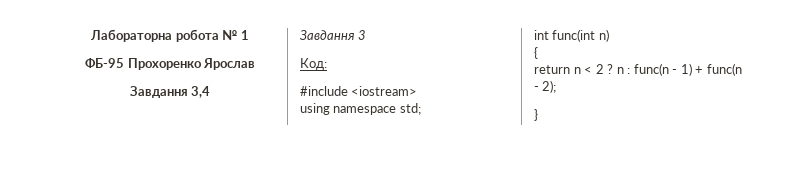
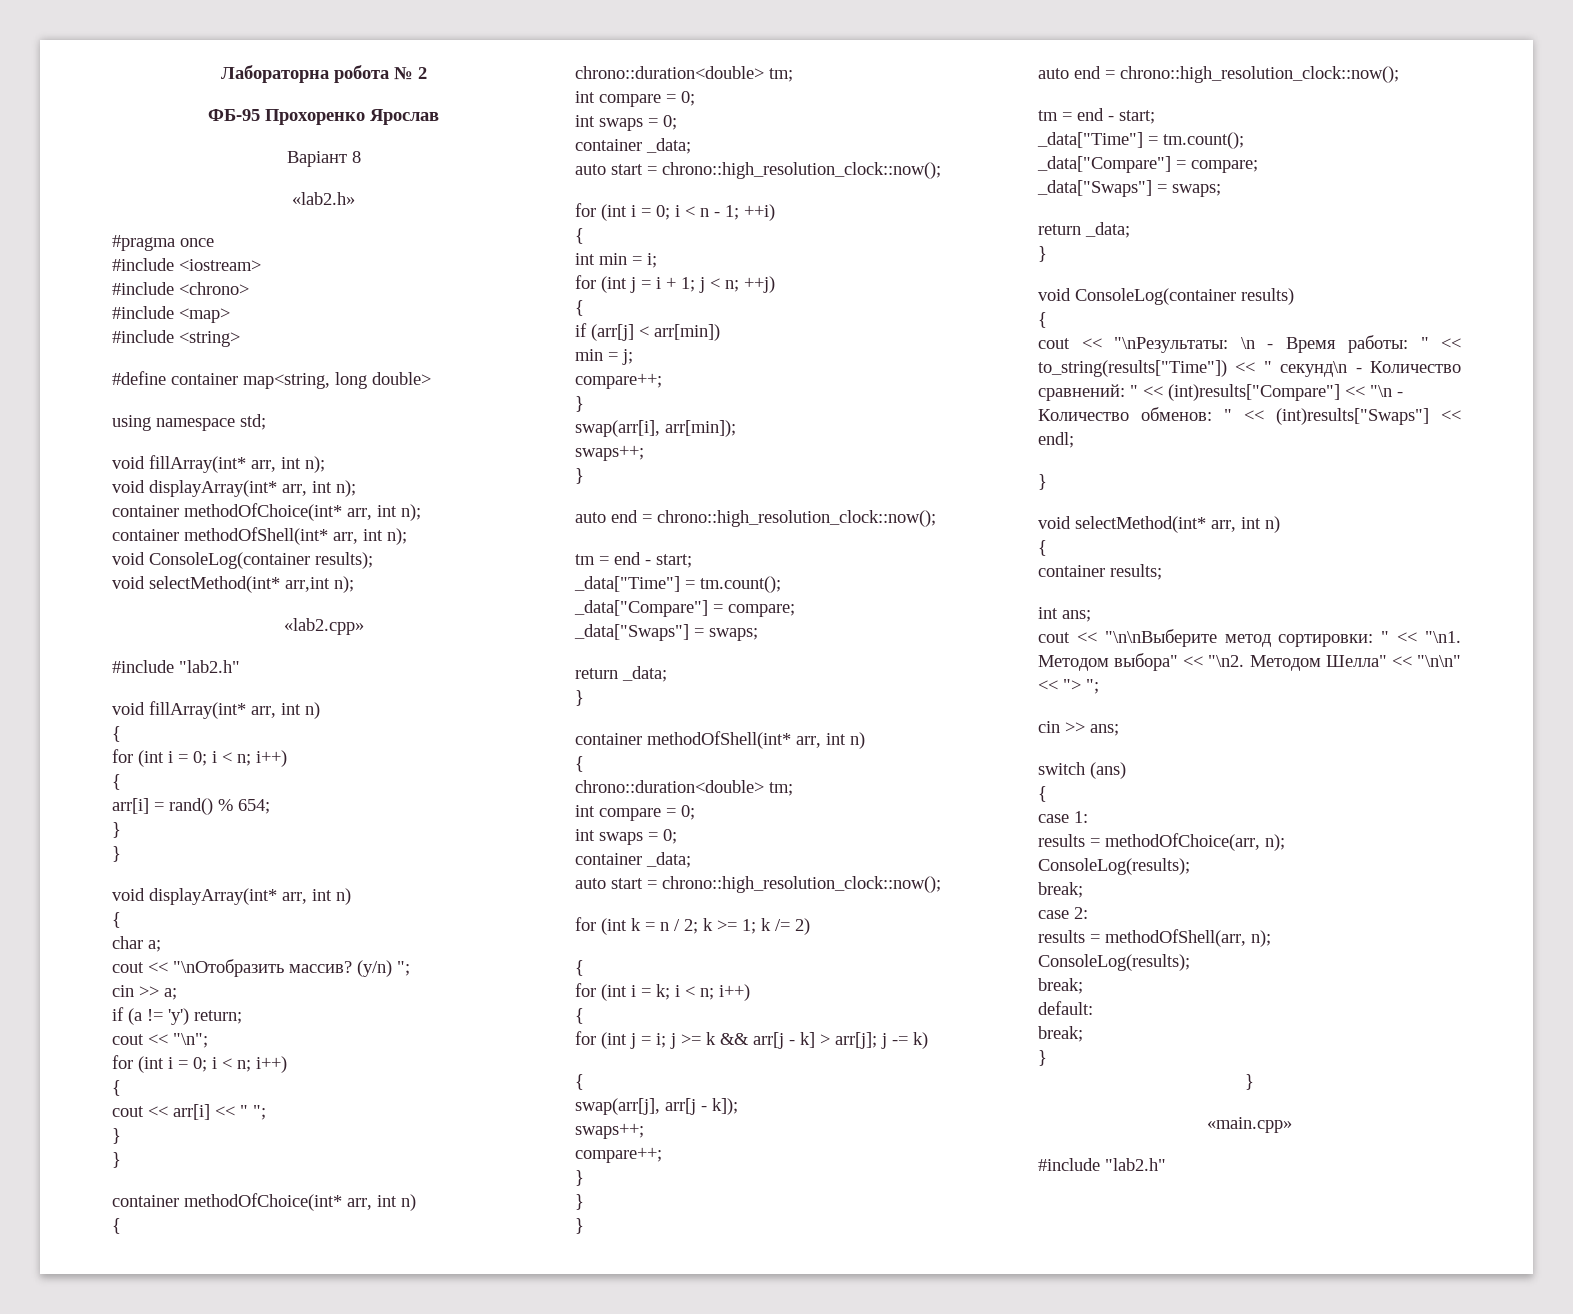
- Лабораторна робота № 1
+ Лабораторна робота № 2
- Завдання 3,4
- Завдання 3
- Код:
+ Варіант 8
+ «lab2.h»
+ #pragma once
  #include <iostream>
+ #include <chrono>
+ #include <map>
+ #include <string>
+ #define container map<string, long double>
  using namespace std;
- int func(int n)
+ void fillArray(int* arr, int n);
+ void displayArray(int* arr, int n);
+ container methodOfChoice(int* arr, int n);
+ container methodOfShell(int* arr, int n);
+ void ConsoleLog(container results);
+ void selectMethod(int* arr,int n);
+ «lab2.cpp»
+ #include "lab2.h"
+ void fillArray(int* arr, int n)
  {
- return n < 2 ? n : func(n - 1) + func(n - 2);
+ for (int i = 0; i < n; i++)
+ {
+ arr[i] = rand() % 654;
  }
+ }
+ void displayArray(int* arr, int n)
+ {
+ char a;
+ cout << "\nОтобразить массив? (y/n) ";
+ cin >> a;
+ if (a != 'y') return;
+ cout << "\n";
+ for (int i = 0; i < n; i++)
+ {
+ cout << arr[i] << " ";
+ }
+ }
+ container methodOfChoice(int* arr, int n)
+ {
+ chrono::duration<double> tm;
+ int compare = 0;
+ int swaps = 0;
+ container _data;
+ auto start = chrono::high_resolution_clock::now();
+ for (int i = 0; i < n - 1; ++i)
+ {
+ int min = i;
+ for (int j = i + 1; j < n; ++j)
+ {
+ if (arr[j] < arr[min])
+ min = j;
+ compare++;
+ }
+ swap(arr[i], arr[min]);
+ swaps++;
+ }
+ auto end = chrono::high_resolution_clock::now();
+ tm = end - start;
+ _data["Time"] = tm.count();
+ _data["Compare"] = compare;
+ _data["Swaps"] = swaps;
+ return _data;
+ }
+ container methodOfShell(int* arr, int n)
+ {
+ chrono::duration<double> tm;
+ int compare = 0;
+ int swaps = 0;
+ container _data;
+ auto start = chrono::high_resolution_clock::now();
+ for (int k = n / 2; k >= 1; k /= 2)
+ {
+ for (int i = k; i < n; i++)
+ {
+ for (int j = i; j >= k && arr[j - k] > arr[j]; j -= k)
+ {
+ swap(arr[j], arr[j - k]);
+ swaps++;
+ compare++;
+ }
+ }
+ }
+ auto end = chrono::high_resolution_clock::now();
+ tm = end - start;
+ _data["Time"] = tm.count();
+ _data["Compare"] = compare;
+ _data["Swaps"] = swaps;
+ return _data;
+ }
+ void ConsoleLog(container results)
+ {
+ cout << "\nРезультаты: \n - Время работы: " << to_string(results["Time"]) << " секунд\n - Количество сравнений: " << (int)results["Compare"] << "\n - Количество обменов: " << (int)results["Swaps"] << endl;
+ }
+ void selectMethod(int* arr, int n)
+ {
+ container results;
+ int ans;
+ cout << "\n\nВыберите метод сортировки: " << "\n1. Методом выбора" << "\n2. Методом Шелла" << "\n\n" << "> ";
+ cin >> ans;
+ switch (ans)
+ {
+ case 1:
+ results = methodOfChoice(arr, n);
+ ConsoleLog(results);
+ break;
+ case 2:
+ results = methodOfShell(arr, n);
+ ConsoleLog(results);
+ break;
+ default:
+ break;
+ }
+ }
+ «main.cpp»
+ #include "lab2.h"

